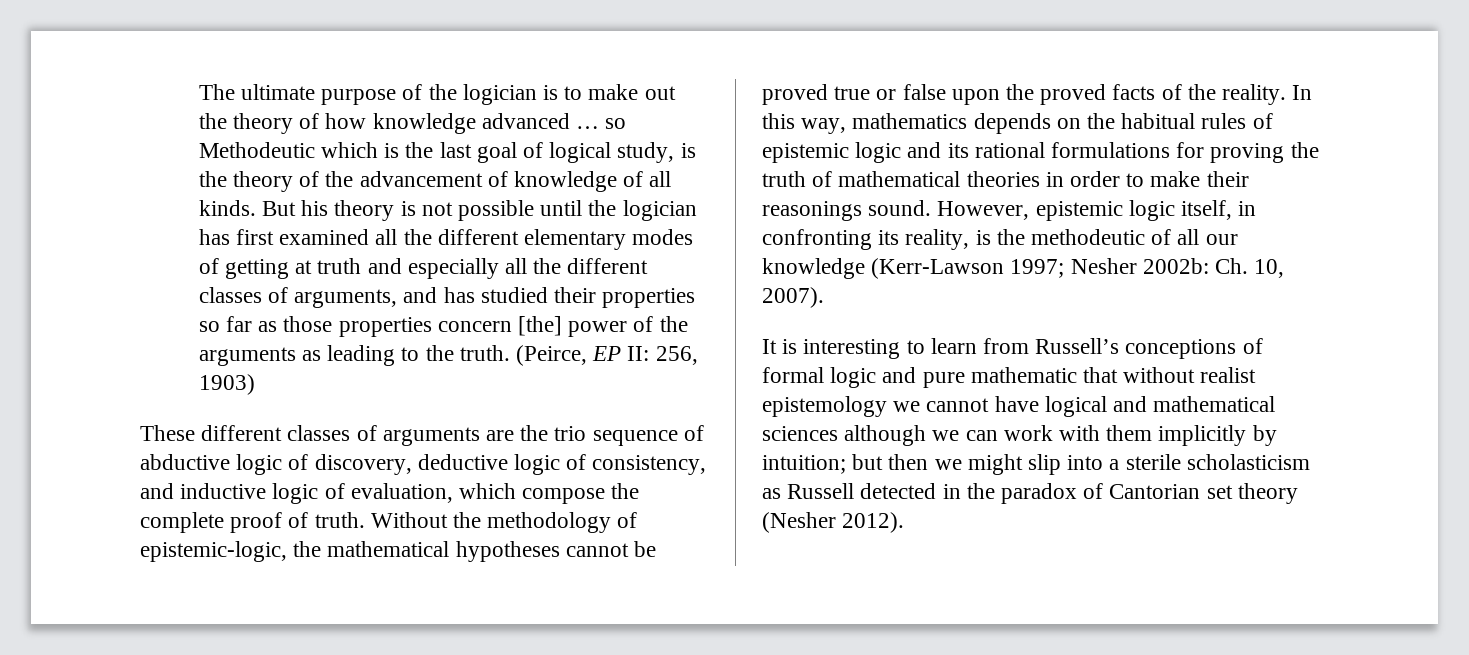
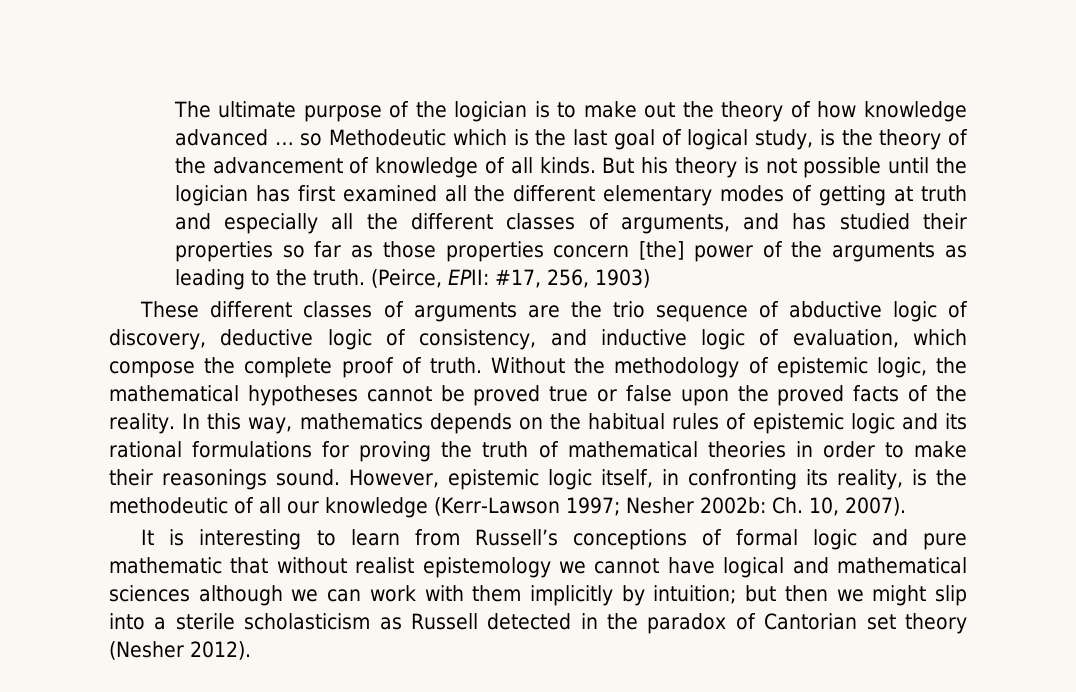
- (Peirce, EP II: 256, 1903)
+ (Peirce, EPII: #17, 256, 1903)
- Without the methodology of epistemic-logic, the mathematical hypotheses cannot be proved true or false upon the proved facts of the reality.
+ Without the methodology of epistemic logic, the mathematical hypotheses cannot be proved true or false upon the proved facts of the reality.

